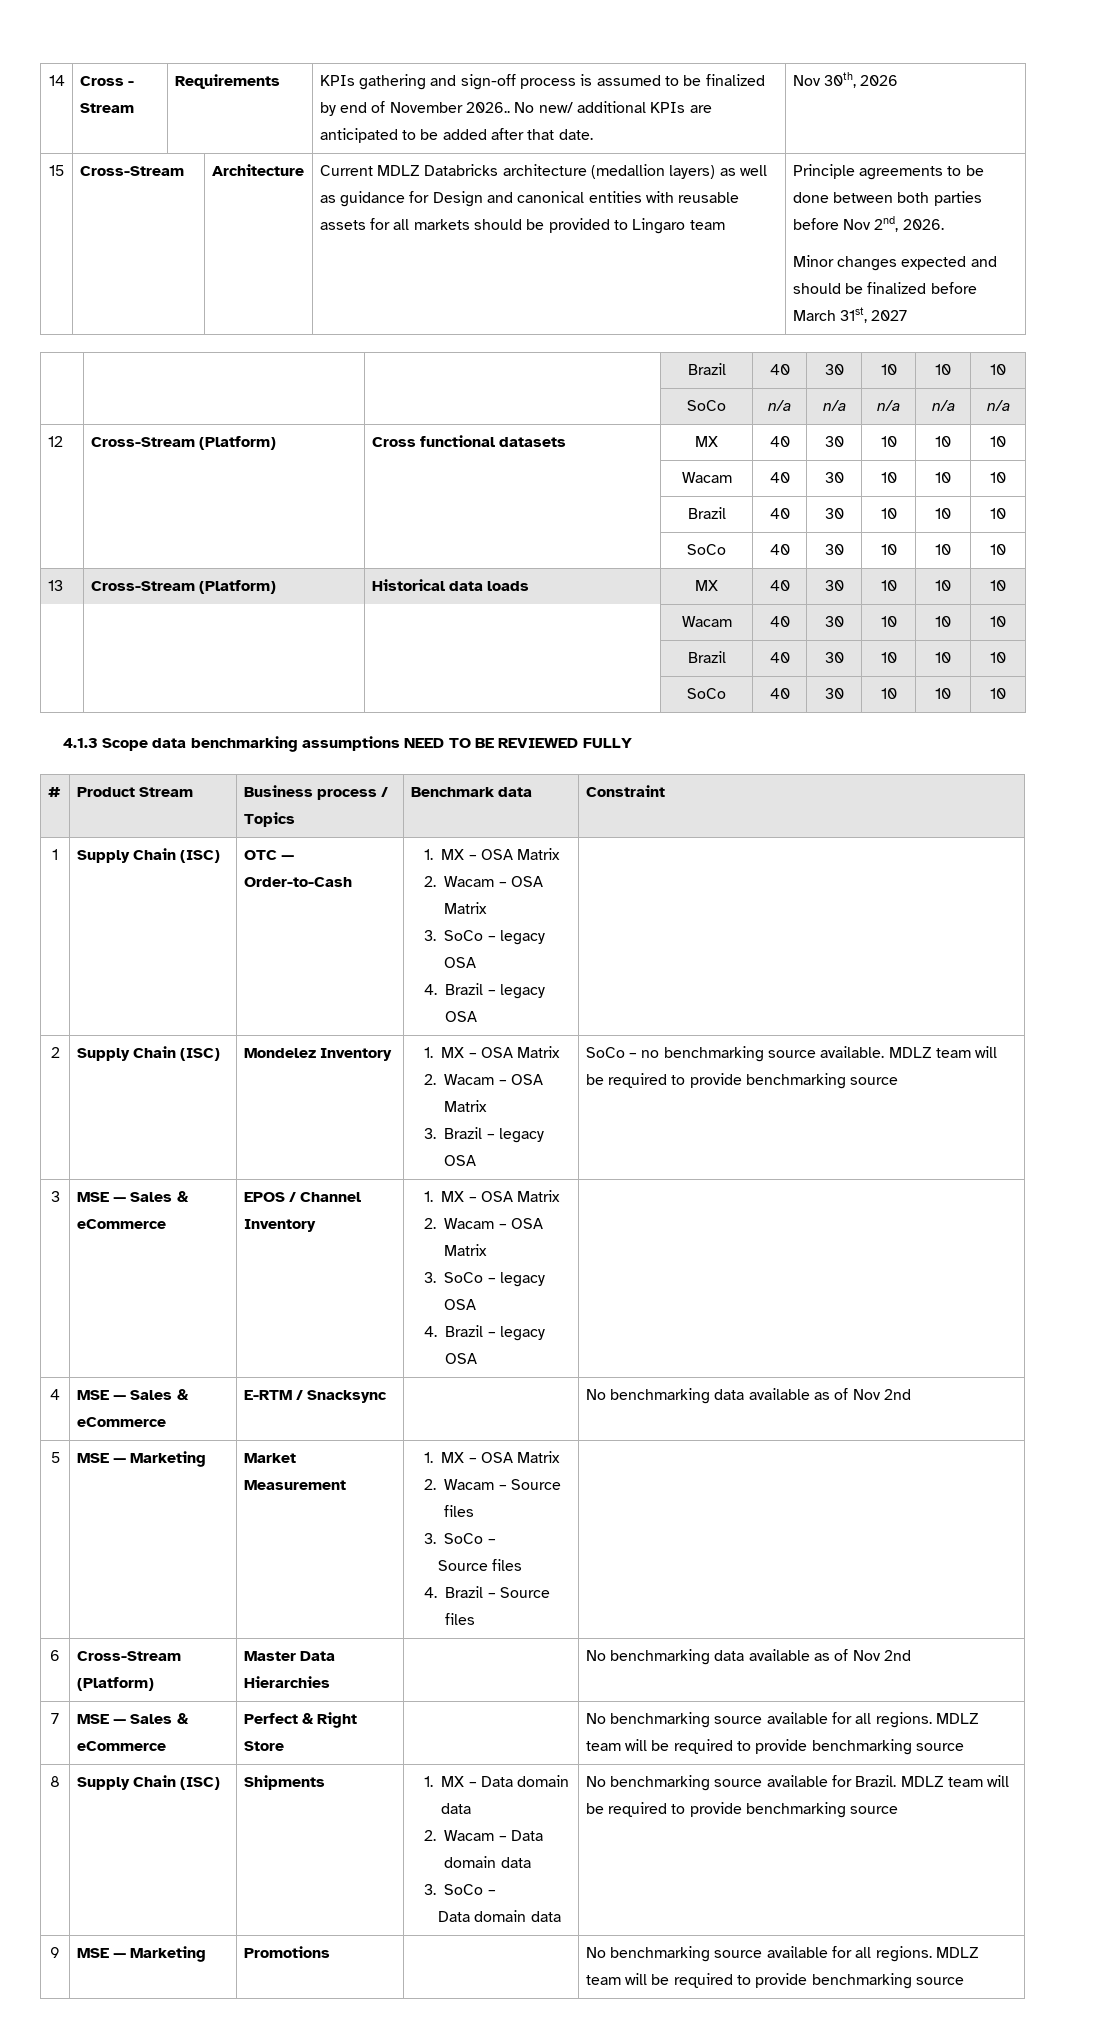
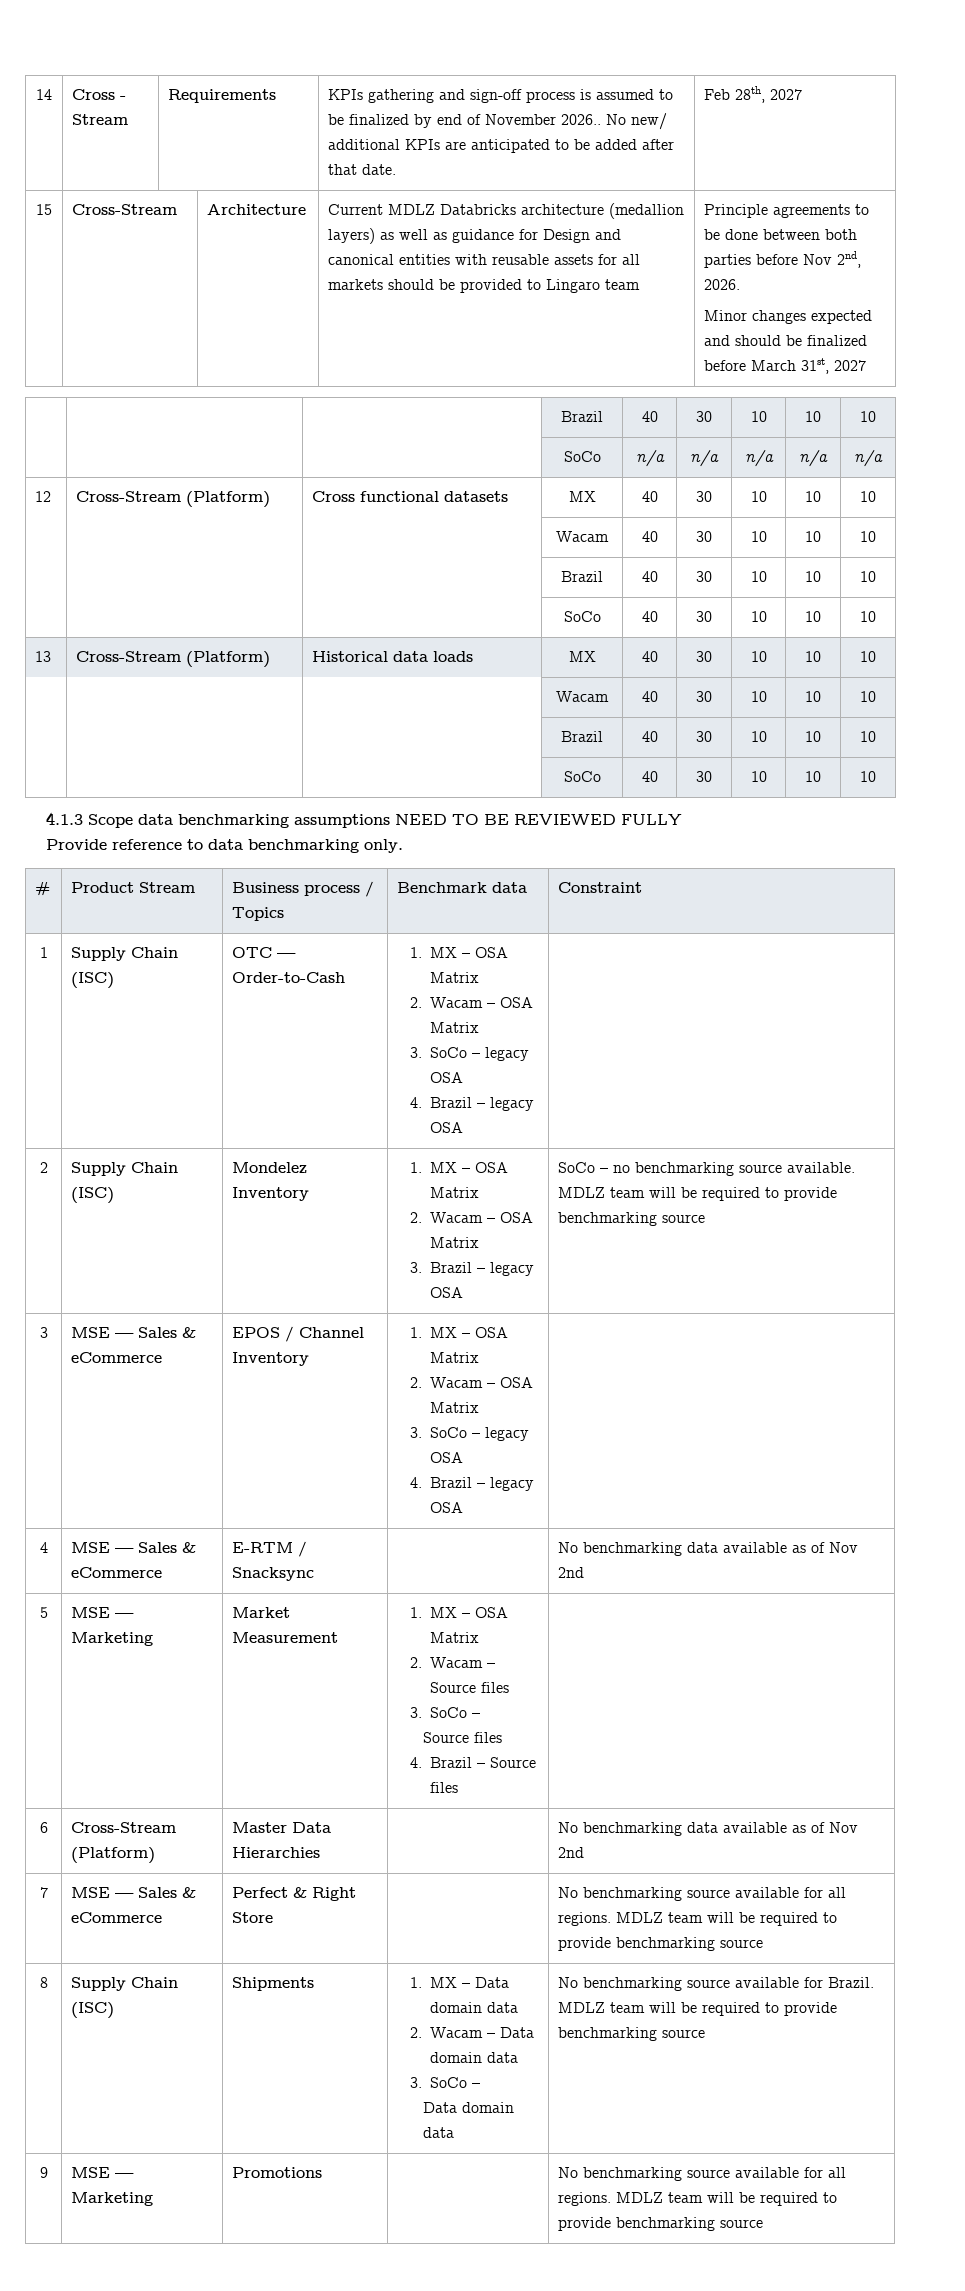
- 14 | Cross - Stream | Requirements | KPIs gathering and sign-off process is assumed to be finalized by end of November 2026.. No new/ additional KPIs are anticipated to be added after that date. | Nov 30th, 2026
+ 14 | Cross - Stream | Requirements | KPIs gathering and sign-off process is assumed to be finalized by end of November 2026.. No new/ additional KPIs are anticipated to be added after that date. | Feb 28th, 2027
+ Provide reference to data benchmarking only.

